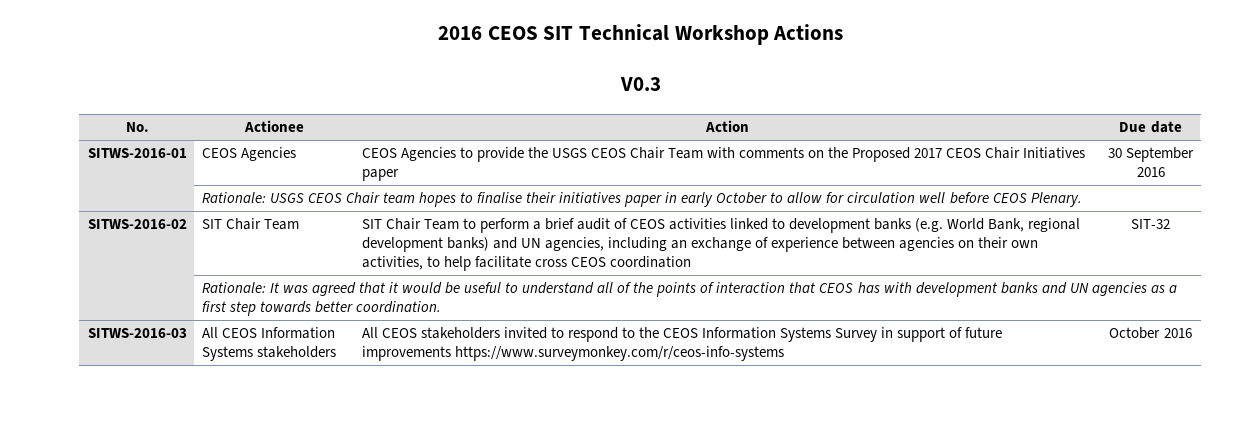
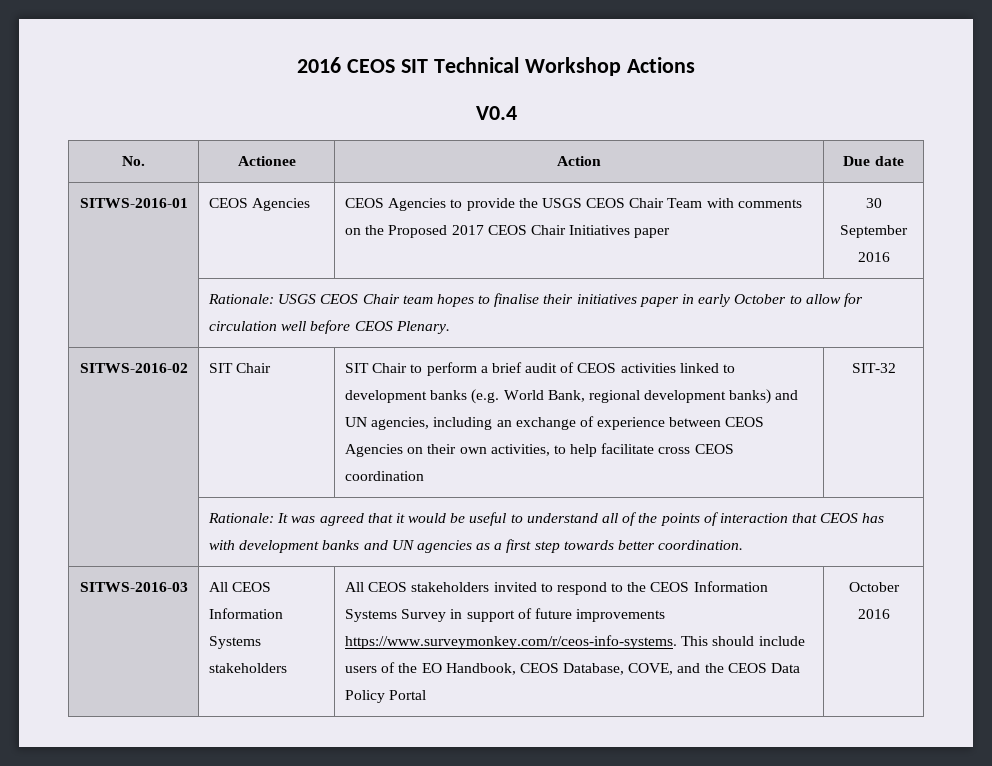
- V0.3
+ V0.4
- SIT Chair Team | SIT Chair Team to perform a brief audit of CEOS activities linked to development banks (e.g. World Bank, regional development banks) and UN agencies, including an exchange of experience between agencies on their own activities, to help facilitate cross CEOS coordination
+ SIT Chair | SIT Chair to perform a brief audit of CEOS activities linked to development banks (e.g. World Bank, regional development banks) and UN agencies, including an exchange of experience between CEOS Agencies on their own activities, to help facilitate cross CEOS coordination
- All CEOS stakeholders invited to respond to the CEOS Information Systems Survey in support of future improvements https://www.surveymonkey.com/r/ceos-info-systems
+ All CEOS stakeholders invited to respond to the CEOS Information Systems Survey in support of future improvements https://www.surveymonkey.com/r/ceos-info-systems. This should include users of the EO Handbook, CEOS Database, COVE, and the CEOS Data Policy Portal

